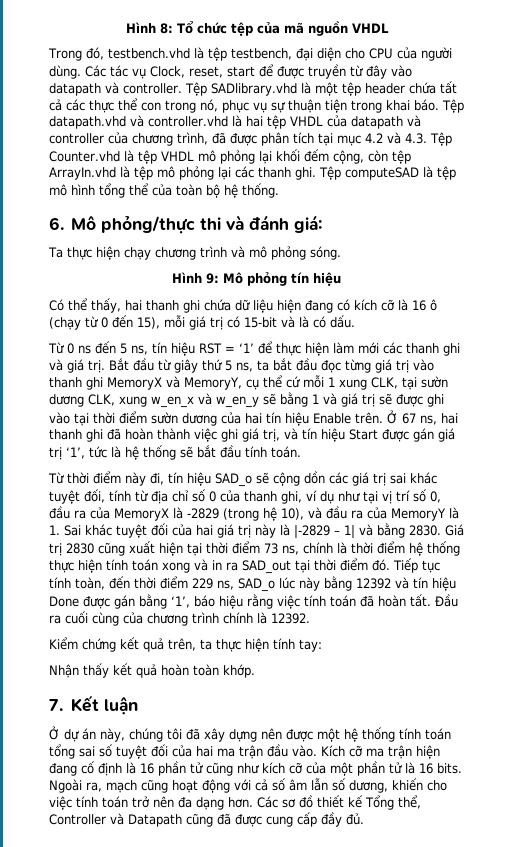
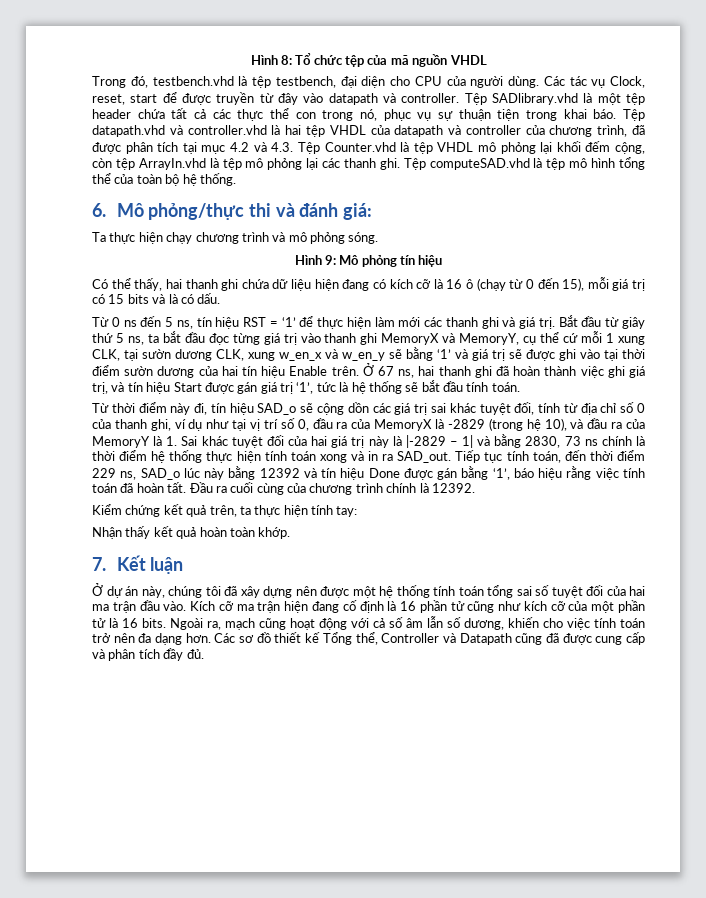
- Tệp computeSAD là tệp mô hình tổng thể của toàn bộ hệ thống.
+ Tệp computeSAD.vhd là tệp mô hình tổng thể của toàn bộ hệ thống.
- Có thể thấy, hai thanh ghi chứa dữ liệu hiện đang có kích cỡ là 16 ô (chạy từ 0 đến 15), mỗi giá trị có 15-bit và là có dấu.
+ Có thể thấy, hai thanh ghi chứa dữ liệu hiện đang có kích cỡ là 16 ô (chạy từ 0 đến 15), mỗi giá trị có 15 bits và là có dấu.
- Bắt đầu từ giây thứ 5 ns, ta bắt đầu đọc từng giá trị vào thanh ghi MemoryX và MemoryY, cụ thể cứ mỗi 1 xung CLK, tại sườn dương CLK, xung w_en_x và w_en_y sẽ bằng 1 và giá trị sẽ được ghi vào tại thời điểm sườn dương của hai tín hiệu Enable trên.
+ Bắt đầu từ giây thứ 5 ns, ta bắt đầu đọc từng giá trị vào thanh ghi MemoryX và MemoryY, cụ thể cứ mỗi 1 xung CLK, tại sườn dương CLK, xung w_en_x và w_en_y sẽ bằng ‘1’ và giá trị sẽ được ghi vào tại thời điểm sườn dương của hai tín hiệu Enable trên.
- Từ thời điểm này đi, tín hiệu SAD_o sẽ cộng dồn các giá trị sai khác tuyệt đối, tính từ địa chỉ số 0 của thanh ghi, ví dụ như tại vị trí số 0, đầu ra của MemoryX là -2829 (trong hệ 10), và đầu ra của MemoryY là 1. Sai khác tuyệt đối của hai giá trị này là |-2829 – 1| và bằng 2830. Giá trị 2830 cũng xuất hiện tại thời điểm 73 ns, chính là thời điểm hệ thống thực hiện tính toán xong và in ra SAD_out tại thời điểm đó.
+ Từ thời điểm này đi, tín hiệu SAD_o sẽ cộng dồn các giá trị sai khác tuyệt đối, tính từ địa chỉ số 0 của thanh ghi, ví dụ như tại vị trí số 0, đầu ra của MemoryX là -2829 (trong hệ 10), và đầu ra của MemoryY là 1. Sai khác tuyệt đối của hai giá trị này là |-2829 – 1| và bằng 2830, 73 ns chính là thời điểm hệ thống thực hiện tính toán xong và in ra SAD_out.
- Tiếp tục tính toàn, đến thời điểm 229 ns, SAD_o lúc này bằng 12392 và tín hiệu Done được gán bằng ‘1’, báo hiệu rằng việc tính toán đã hoàn tất.
+ Tiếp tục tính toán, đến thời điểm 229 ns, SAD_o lúc này bằng 12392 và tín hiệu Done được gán bằng ‘1’, báo hiệu rằng việc tính toán đã hoàn tất.
- Các sơ đồ thiết kế Tổng thể, Controller và Datapath cũng đã được cung cấp đầy đủ.
+ Các sơ đồ thiết kế Tổng thể, Controller và Datapath cũng đã được cung cấp và phân tích đầy đủ.

